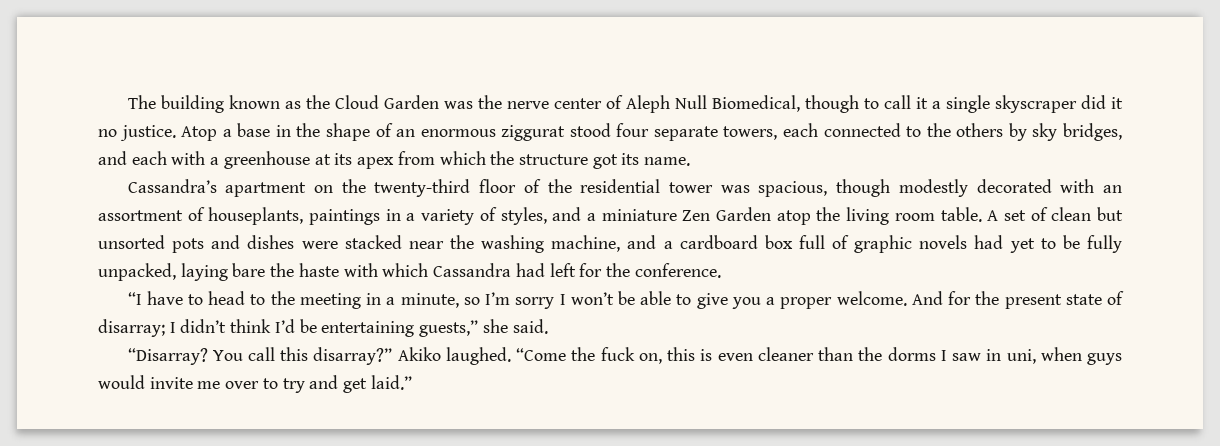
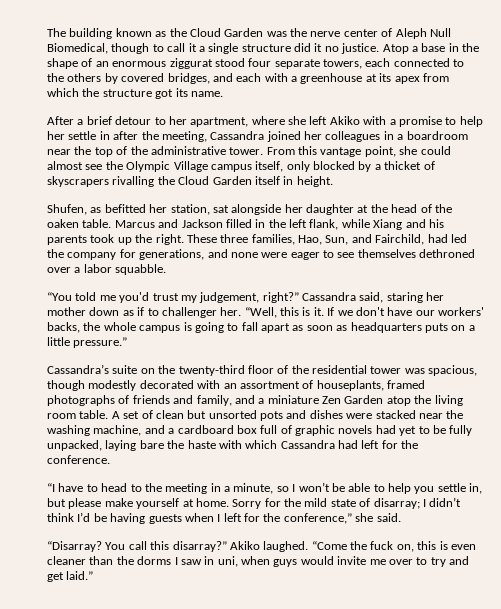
- The building known as the Cloud Garden was the nerve center of Aleph Null Biomedical, though to call it a single skyscraper did it no justice.
+ The building known as the Cloud Garden was the nerve center of Aleph Null Biomedical, though to call it a single structure did it no justice.
- Atop a base in the shape of an enormous ziggurat stood four separate towers, each connected to the others by sky bridges, and each with a greenhouse at its apex from which the structure got its name.
+ Atop a base in the shape of an enormous ziggurat stood four separate towers, each connected to the others by covered bridges, and each with a greenhouse at its apex from which the structure got its name.
+ After a brief detour to her apartment, where she left Akiko with a promise to help her settle in after the meeting, Cassandra joined her colleagues in a boardroom near the top of the administrative tower. From this vantage point, she could almost see the Olympic Village campus itself, only blocked by a thicket of skyscrapers rivalling the Cloud Garden itself in height.
+ Shufen, as befitted her station, sat alongside her daughter at the head of the oaken table. Marcus and Jackson filled in the left flank, while Xiang and his parents took up the right. These three families, Hao, Sun, and Fairchild, had led the company for generations, and none were eager to see themselves dethroned over a labor squabble.
+ “You told me you'd trust my judgement, right?” Cassandra said, staring her mother down as if to challenger her. “Well, this is it. If we don't have our workers' backs, the whole campus is going to fall apart as soon as headquarters puts on a little pressure.”
- Cassandra’s apartment on the twenty-third floor of the residential tower was spacious, though modestly decorated with an assortment of houseplants, paintings in a variety of styles, and a miniature Zen Garden atop the living room table.
+ Cassandra’s suite on the twenty-third floor of the residential tower was spacious, though modestly decorated with an assortment of houseplants, framed photographs of friends and family, and a miniature Zen Garden atop the living room table.
- “I have to head to the meeting in a minute, so I’m sorry I won’t be able to give you a proper welcome. And for the present state of disarray; I didn’t think I’d be entertaining guests,” she said.
+ “I have to head to the meeting in a minute, so I won’t be able to help you settle in, but please make yourself at home. Sorry for the mild state of disarray; I didn’t think I’d be having guests when I left for the conference,” she said.

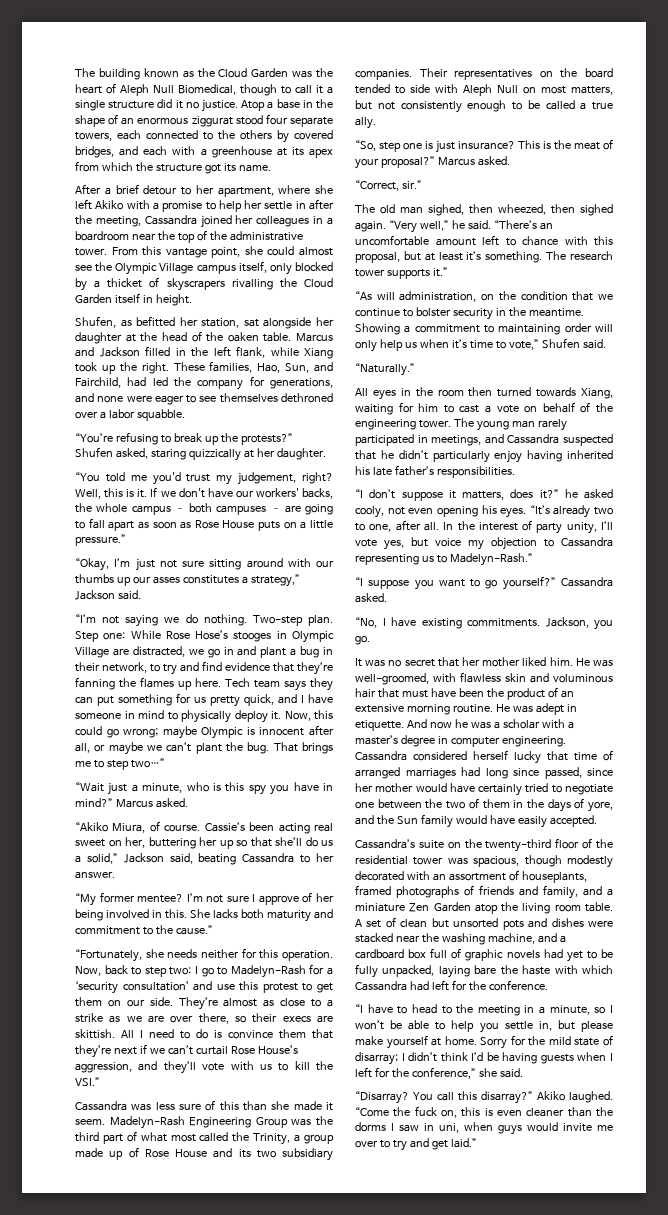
- The building known as the Cloud Garden was the nerve center of Aleph Null Biomedical, though to call it a single structure did it no justice.
+ The building known as the Cloud Garden was the heart of Aleph Null Biomedical, though to call it a single structure did it no justice.
- Marcus and Jackson filled in the left flank, while Xiang and his parents took up the right.
+ Marcus and Jackson filled in the left flank, while Xiang took up the right.
- These three families, Hao, Sun, and Fairchild, had led the company for generations, and none were eager to see themselves dethroned over a labor squabble.
+ These families, Hao, Sun, and Fairchild, had led the company for generations, and none were eager to see themselves dethroned over a labor squabble.
+ “You’re refusing to break up the protests?” Shufen asked, staring quizzically at her daughter.
- “You told me you'd trust my judgement, right?” Cassandra said, staring her mother down as if to challenger her. “Well, this is it.
+ “You told me you'd trust my judgement, right? Well, this is it.
- If we don't have our workers' backs, the whole campus is going to fall apart as soon as headquarters puts on a little pressure.”
+ If we don't have our workers' backs, the whole campus – both campuses – are going to fall apart as soon as Rose House puts on a little pressure.”
+ “Okay, I’m just not sure sitting around with our thumbs up our asses constitutes a strategy,” Jackson said.
+ “I’m not saying we do nothing. Two-step plan. Step one: While Rose Hose’s stooges in Olympic Village are distracted, we go in and plant a bug in their network, to try and find evidence that they’re fanning the flames up here. Tech team says they can put something for us pretty quick, and I have someone in mind to physically deploy it. Now, this could go wrong; maybe Olympic is innocent after all, or maybe we can’t plant the bug. That brings me to step two…”
+ “Wait just a minute, who is this spy you have in mind?” Marcus asked.
+ “Akiko Miura, of course. Cassie’s been acting real sweet on her, buttering her up so that she’ll do us a solid,” Jackson said, beating Cassandra to her answer.
+ “My former mentee? I’m not sure I approve of her being involved in this. She lacks both maturity and commitment to the cause.”
+ “Fortunately, she needs neither for this operation. Now, back to step two: I go to Madelyn-Rash for a ‘security consultation’ and use this protest to get them on our side. They’re almost as close to a strike as we are over there, so their execs are skittish. All I need to do is convince them that they’re next if we can’t curtail Rose House’s aggression, and they’ll vote with us to kill the VSI.”
+ Cassandra was less sure of this than she made it seem. Madelyn-Rash Engineering Group was the third part of what most called the Trinity, a group made up of Rose House and its two subsidiary companies. Their representatives on the board tended to side with Aleph Null on most matters, but not consistently enough to be called a true ally.
+ “So, step one is just insurance? This is the meat of your proposal?” Marcus asked.
+ “Correct, sir.”
+ The old man sighed, then wheezed, then sighed again. “Very well,” he said. “There’s an uncomfortable amount left to chance with this proposal, but at least it’s something. The research tower supports it.”
+ “As will administration, on the condition that we continue to bolster security in the meantime. Showing a commitment to maintaining order will only help us when it’s time to vote,” Shufen said.
+ “Naturally.”
+ All eyes in the room then turned towards Xiang, waiting for him to cast a vote on behalf of the engineering tower. The young man rarely participated in meetings, and Cassandra suspected that he didn’t particularly enjoy having inherited his late father’s responsibilities.
+ “I don’t suppose it matters, does it?” he asked cooly, not even opening his eyes. “It’s already two to one, after all. In the interest of party unity, I’ll vote yes, but voice my objection to Cassandra representing us to Madelyn-Rash.”
+ “I suppose you want to go yourself?” Cassandra asked.
+ “No, I have existing commitments. Jackson, you go.
+ It was no secret that her mother liked him. He was well-groomed, with flawless skin and voluminous hair that must have been the product of an extensive morning routine. He was adept in etiquette. And now he was a scholar with a master’s degree in computer engineering. Cassandra considered herself lucky that time of arranged marriages had long since passed, since her mother would have certainly tried to negotiate one between the two of them in the days of yore, and the Sun family would have easily accepted.

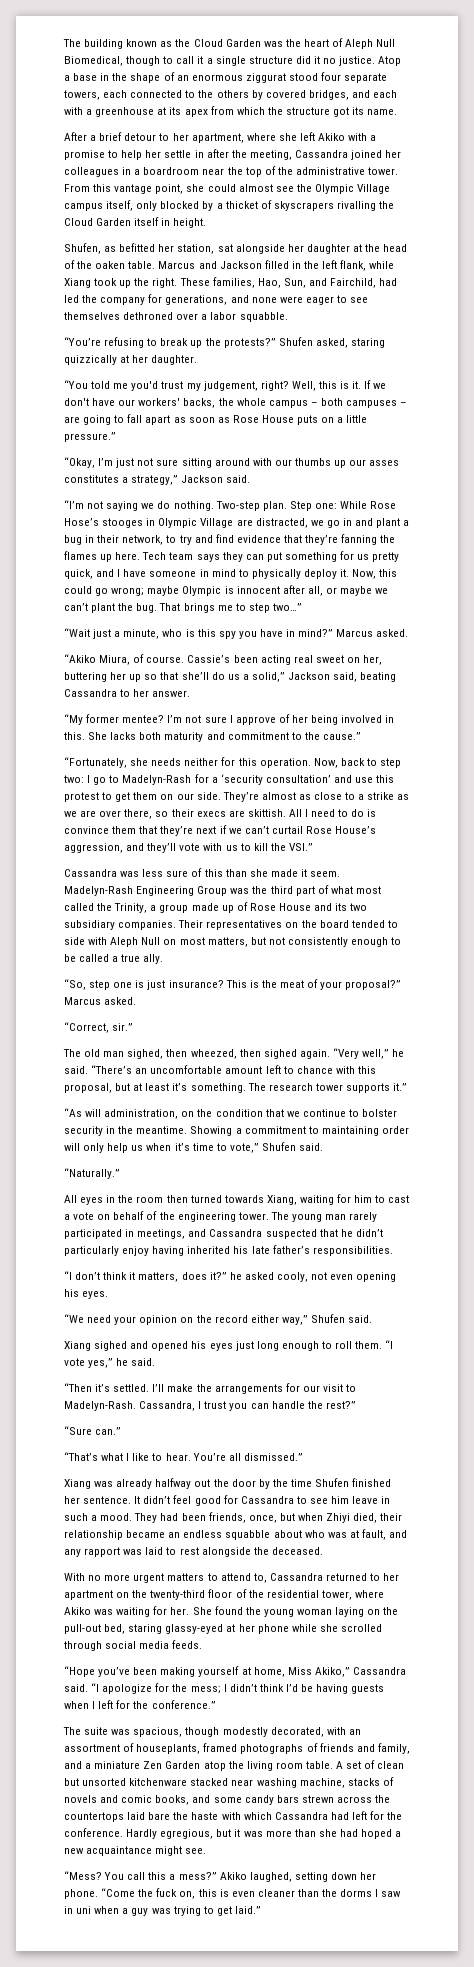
- “I don’t suppose it matters, does it?” he asked cooly, not even opening his eyes. “It’s already two to one, after all. In the interest of party unity, I’ll vote yes, but voice my objection to Cassandra representing us to Madelyn-Rash.”
- “I suppose you want to go yourself?” Cassandra asked.
- “No, I have existing commitments. Jackson, you go.
- It was no secret that her mother liked him. He was well-groomed, with flawless skin and voluminous hair that must have been the product of an extensive morning routine. He was adept in etiquette. And now he was a scholar with a master’s degree in computer engineering. Cassandra considered herself lucky that time of arranged marriages had long since passed, since her mother would have certainly tried to negotiate one between the two of them in the days of yore, and the Sun family would have easily accepted.
- Cassandra’s suite on the twenty-third floor of the residential tower was spacious, though modestly decorated with an assortment of houseplants, framed photographs of friends and family, and a miniature Zen Garden atop the living room table.
+ “I don’t think it matters, does it?” he asked cooly, not even opening his eyes.
+ “We need your opinion on the record either way,” Shufen said.
+ Xiang sighed and opened his eyes just long enough to roll them. “I vote yes,” he said.
+ “Then it’s settled. I’ll make the arrangements for our visit to Madelyn-Rash. Cassandra, I trust you can handle the rest?”
+ “Sure can.”
+ “That’s what I like to hear. You’re all dismissed.”
+ Xiang was already halfway out the door by the time Shufen finished her sentence. It didn’t feel good for Cassandra to see him leave in such a mood. They had been friends, once, but when Zhiyi died, their relationship became an endless squabble about who was at fault, and any rapport was laid to rest alongside the deceased.
+ With no more urgent matters to attend to, Cassandra returned to her apartment on the twenty-third floor of the residential tower, where Akiko was waiting for her. She found the young woman laying on the pull-out bed, staring glassy-eyed at her phone while she scrolled through social media feeds.
+ “Hope you’ve been making yourself at home, Miss Akiko,” Cassandra said. “I apologize for the mess; I didn’t think I’d be having guests when I left for the conference.”
+ The suite was spacious, though modestly decorated, with an assortment of houseplants, framed photographs of friends and family, and a miniature Zen Garden atop the living room table.
- A set of clean but unsorted pots and dishes were stacked near the washing machine, and a cardboard box full of graphic novels had yet to be fully unpacked, laying bare the haste with which Cassandra had left for the conference.
- “I have to head to the meeting in a minute, so I won’t be able to help you settle in, but please make yourself at home. Sorry for the mild state of disarray; I didn’t think I’d be having guests when I left for the conference,” she said.
- “Disarray? You call this disarray?” Akiko laughed.
+ A set of clean but unsorted kitchenware stacked near washing machine, stacks of novels and comic books, and some candy bars strewn across the countertops laid bare the haste with which Cassandra had left for the conference. Hardly egregious, but it was more than she had hoped a new acquaintance might see.
+ “Mess? You call this a mess?” Akiko laughed, setting down her phone.
- “Come the fuck on, this is even cleaner than the dorms I saw in uni, when guys would invite me over to try and get laid.”
+ “Come the fuck on, this is even cleaner than the dorms I saw in uni when a guy was trying to get laid.”

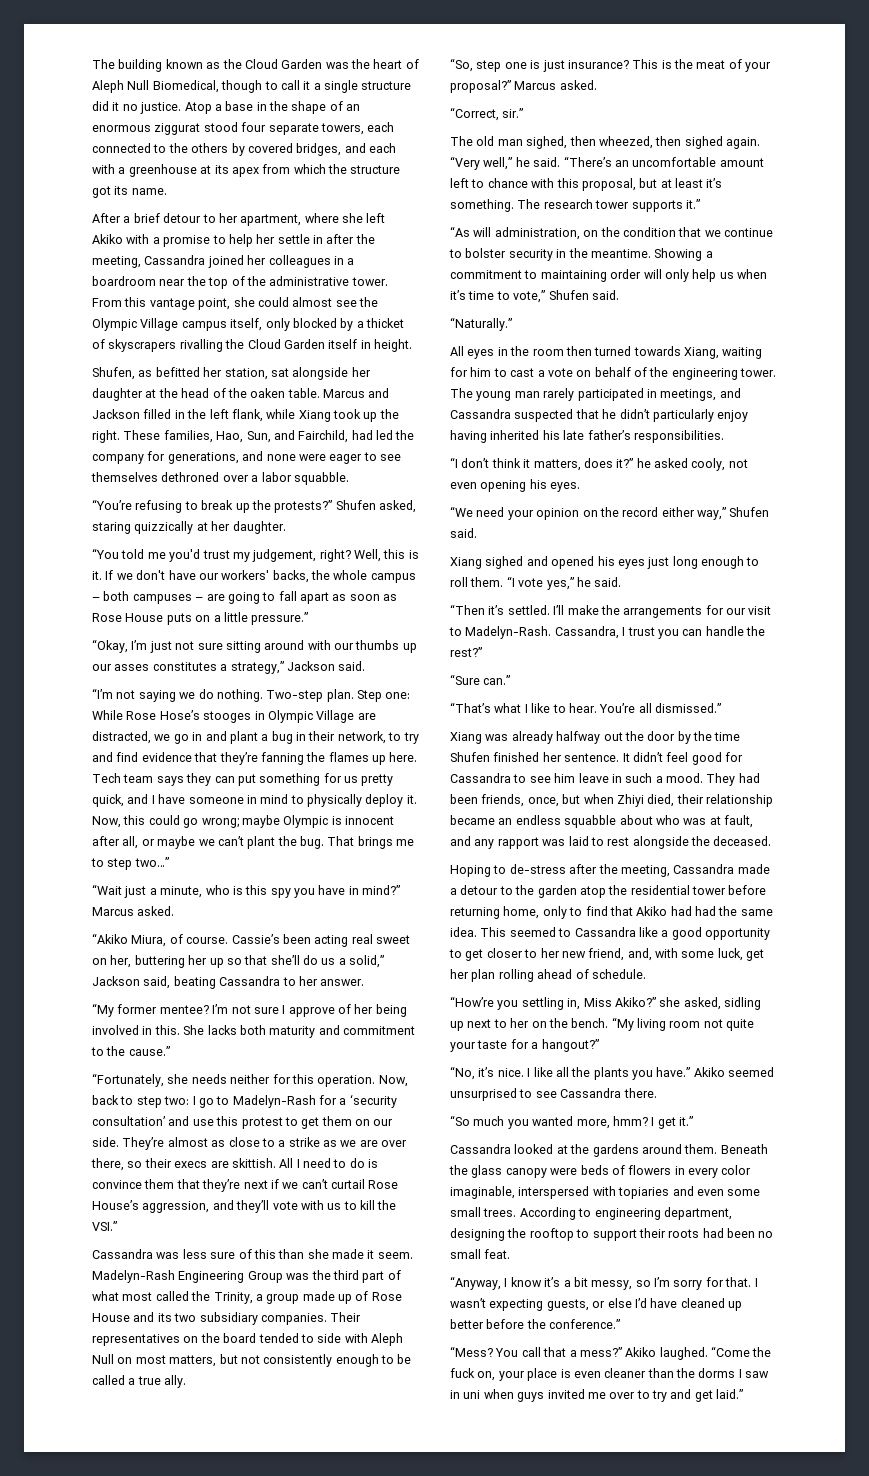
- With no more urgent matters to attend to, Cassandra returned to her apartment on the twenty-third floor of the residential tower, where Akiko was waiting for her. She found the young woman laying on the pull-out bed, staring glassy-eyed at her phone while she scrolled through social media feeds.
- “Hope you’ve been making yourself at home, Miss Akiko,” Cassandra said. “I apologize for the mess; I didn’t think I’d be having guests when I left for the conference.”
- The suite was spacious, though modestly decorated, with an assortment of houseplants, framed photographs of friends and family, and a miniature Zen Garden atop the living room table. A set of clean but unsorted kitchenware stacked near washing machine, stacks of novels and comic books, and some candy bars strewn across the countertops laid bare the haste with which Cassandra had left for the conference. Hardly egregious, but it was more than she had hoped a new acquaintance might see.
+ Hoping to de-stress after the meeting, Cassandra made a detour to the garden atop the residential tower before returning home, only to find that Akiko had had the same idea. This seemed to Cassandra like a good opportunity to get closer to her new friend, and, with some luck, get her plan rolling ahead of schedule.
+ “How’re you settling in, Miss Akiko?” she asked, sidling up next to her on the bench. “My living room not quite your taste for a hangout?”
+ “No, it’s nice. I like all the plants you have.” Akiko seemed unsurprised to see Cassandra there.
+ “So much you wanted more, hmm? I get it.”
+ Cassandra looked at the gardens around them. Beneath the glass canopy were beds of flowers in every color imaginable, interspersed with topiaries and even some small trees. According to engineering department, designing the rooftop to support their roots had been no small feat.
+ “Anyway, I know it’s a bit messy, so I’m sorry for that. I wasn’t expecting guests, or else I’d have cleaned up better before the conference.”
- You call this a mess?”
+ You call that a mess?”
- Akiko laughed, setting down her phone.
+ Akiko laughed.
- “Come the fuck on, this is even cleaner than the dorms I saw in uni when a guy was trying to get laid.”
+ “Come the fuck on, your place is even cleaner than the dorms I saw in uni when guys invited me over to try and get laid.”

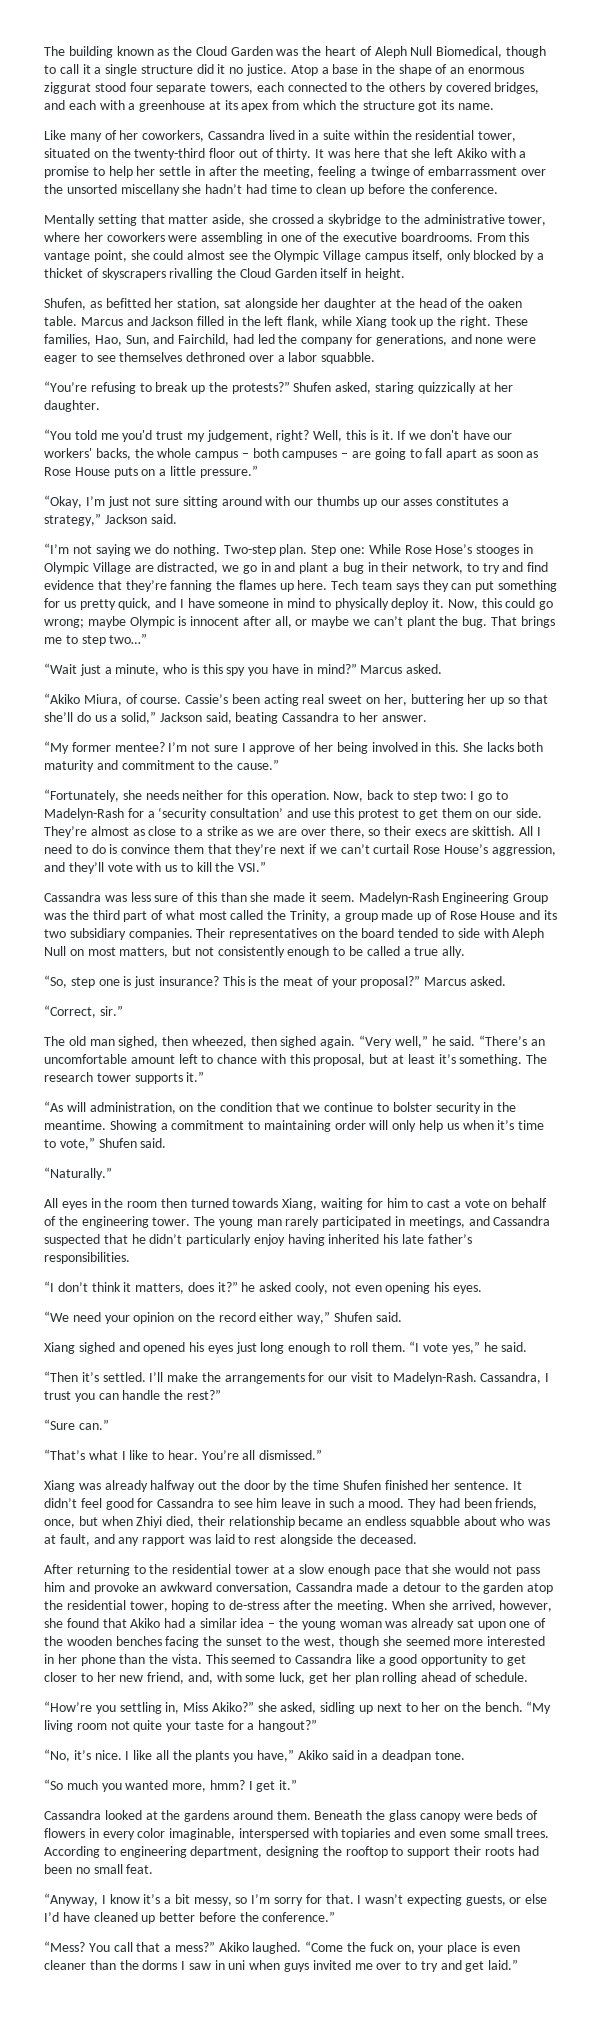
- After a brief detour to her apartment, where she left Akiko with a promise to help her settle in after the meeting, Cassandra joined her colleagues in a boardroom near the top of the administrative tower.
+ Like many of her coworkers, Cassandra lived in a suite within the residential tower, situated on the twenty-third floor out of thirty. It was here that she left Akiko with a promise to help her settle in after the meeting, feeling a twinge of embarrassment over the unsorted miscellany she hadn’t had time to clean up before the conference.
+ Mentally setting that matter aside, she crossed a skybridge to the administrative tower, where her coworkers were assembling in one of the executive boardrooms.
- Hoping to de-stress after the meeting, Cassandra made a detour to the garden atop the residential tower before returning home, only to find that Akiko had had the same idea.
+ After returning to the residential tower at a slow enough pace that she would not pass him and provoke an awkward conversation, Cassandra made a detour to the garden atop the residential tower, hoping to de-stress after the meeting. When she arrived, however, she found that Akiko had a similar idea – the young woman was already sat upon one of the wooden benches facing the sunset to the west, though she seemed more interested in her phone than the vista.
- I like all the plants you have.” Akiko seemed unsurprised to see Cassandra there.
+ I like all the plants you have,” Akiko said in a deadpan tone.

